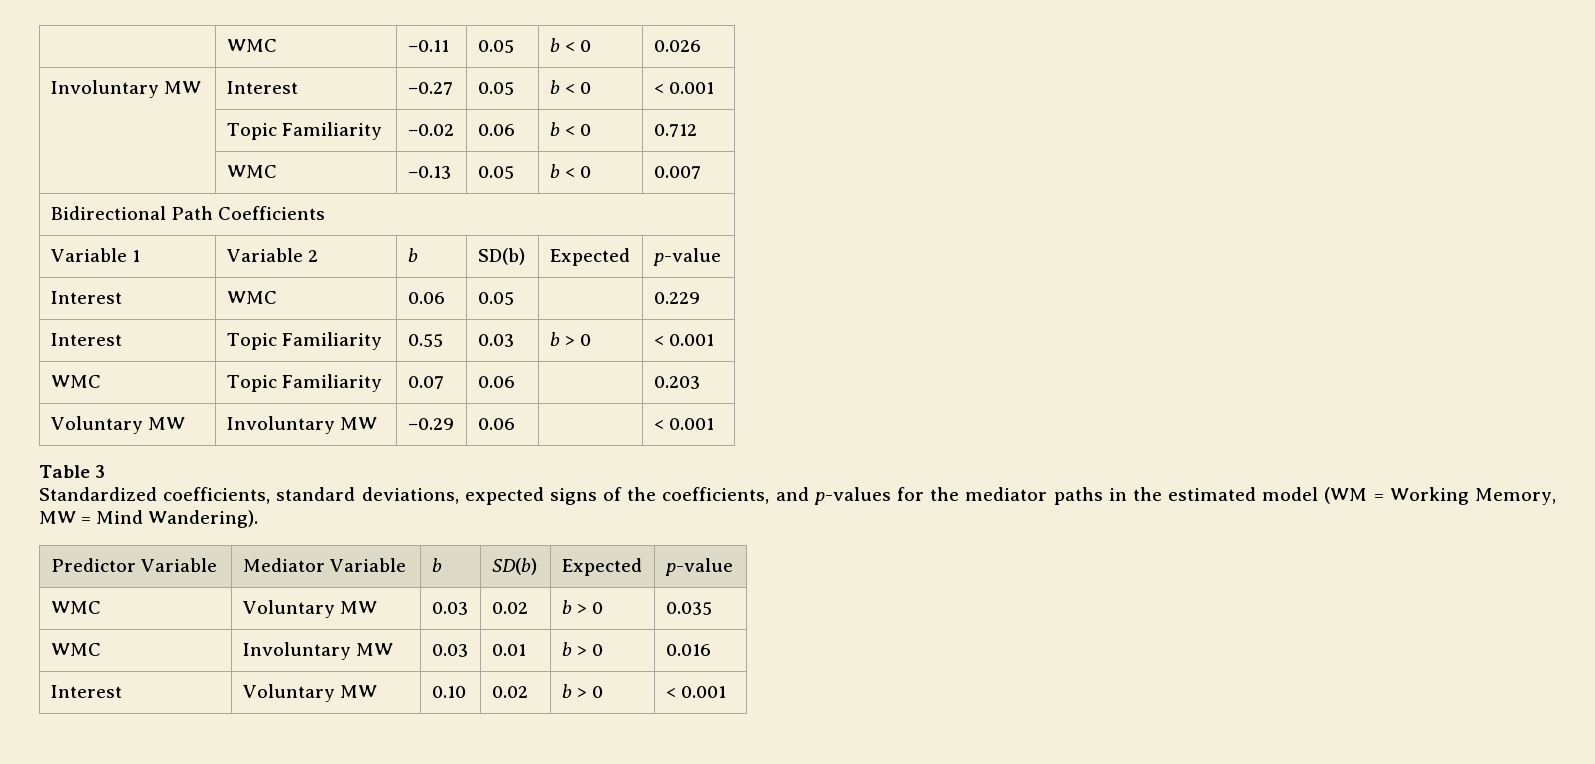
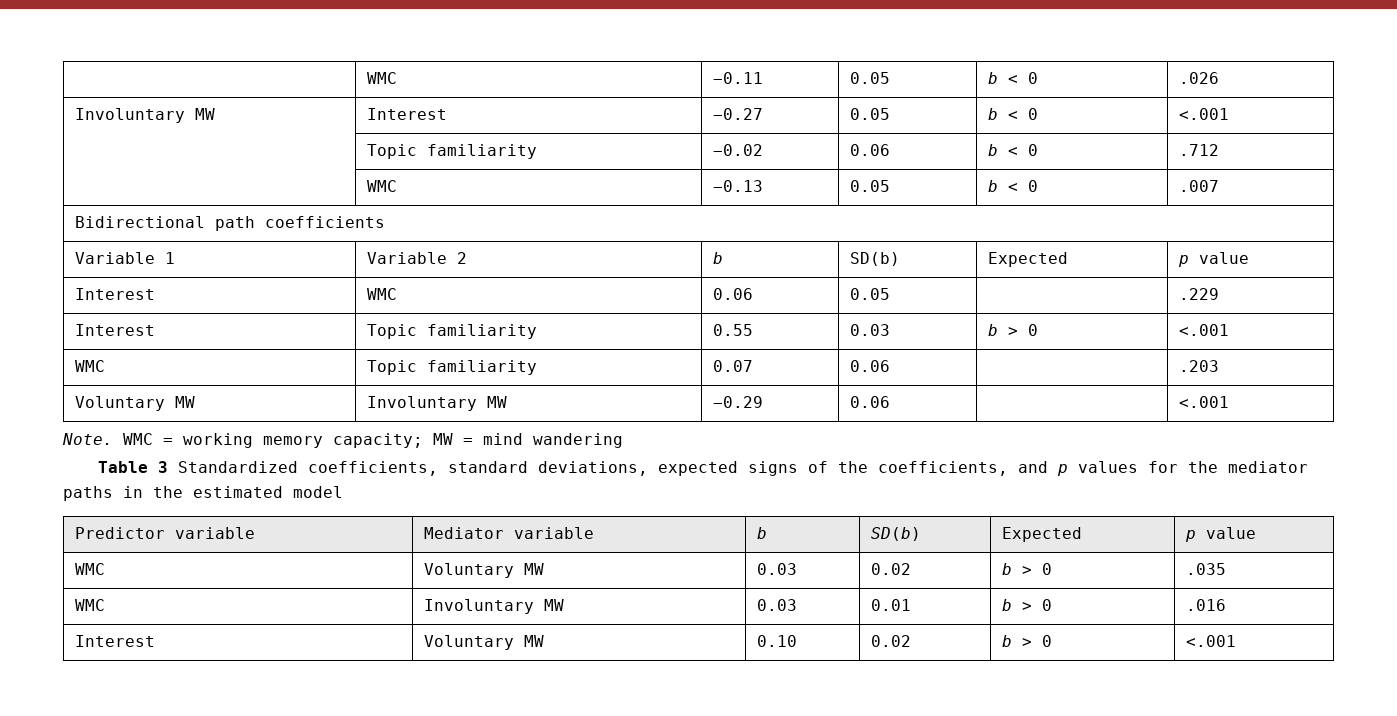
- | WMC | −0.11 | 0.05 | b < 0 | 0.026
+ | WMC | −0.11 | 0.05 | b < 0 | .026
- Involuntary MW | Interest | −0.27 | 0.05 | b < 0 | < 0.001
- | Topic Familiarity | −0.02 | 0.06 | b < 0 | 0.712
+ Involuntary MW | Interest | −0.27 | 0.05 | b < 0 | <.001
+ | Topic familiarity | −0.02 | 0.06 | b < 0 | .712
- | WMC | −0.13 | 0.05 | b < 0 | 0.007
+ | WMC | −0.13 | 0.05 | b < 0 | .007
- Bidirectional Path Coefficients
+ Bidirectional path coefficients
- Variable 1 | Variable 2 | b | SD(b) | Expected | p-value
+ Variable 1 | Variable 2 | b | SD(b) | Expected | p value
- Interest | WMC | 0.06 | 0.05 | | 0.229
+ Interest | WMC | 0.06 | 0.05 | | .229
- Interest | Topic Familiarity | 0.55 | 0.03 | b > 0 | < 0.001
+ Interest | Topic familiarity | 0.55 | 0.03 | b > 0 | <.001
- WMC | Topic Familiarity | 0.07 | 0.06 | | 0.203
+ WMC | Topic familiarity | 0.07 | 0.06 | | .203
- Voluntary MW | Involuntary MW | −0.29 | 0.06 | | < 0.001
+ Voluntary MW | Involuntary MW | −0.29 | 0.06 | | <.001
+ Note. WMC = working memory capacity; MW = mind wandering
- Table 3
- Standardized coefficients, standard deviations, expected signs of the coefficients, and p-values for the mediator paths in the estimated model (WM = Working Memory, MW = Mind Wandering).
+ Table 3 Standardized coefficients, standard deviations, expected signs of the coefficients, and p values for the mediator paths in the estimated model
- Predictor Variable | Mediator Variable | b | SD(b) | Expected | p-value
+ Predictor variable | Mediator variable | b | SD(b) | Expected | p value
- WMC | Voluntary MW | 0.03 | 0.02 | b > 0 | 0.035
+ WMC | Voluntary MW | 0.03 | 0.02 | b > 0 | .035
- WMC | Involuntary MW | 0.03 | 0.01 | b > 0 | 0.016
+ WMC | Involuntary MW | 0.03 | 0.01 | b > 0 | .016
- Interest | Voluntary MW | 0.10 | 0.02 | b > 0 | < 0.001
+ Interest | Voluntary MW | 0.10 | 0.02 | b > 0 | <.001

